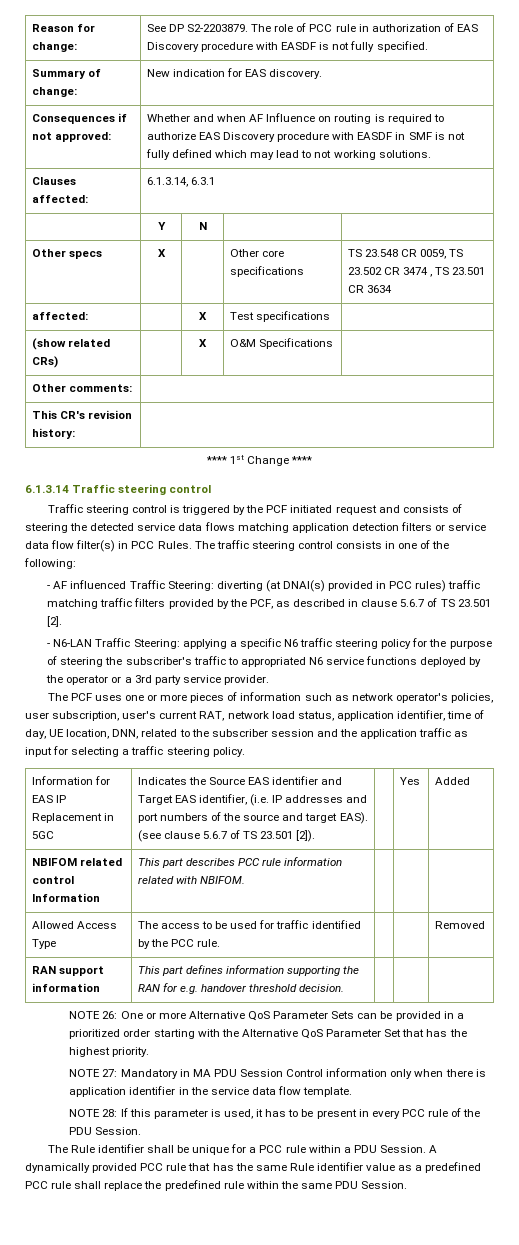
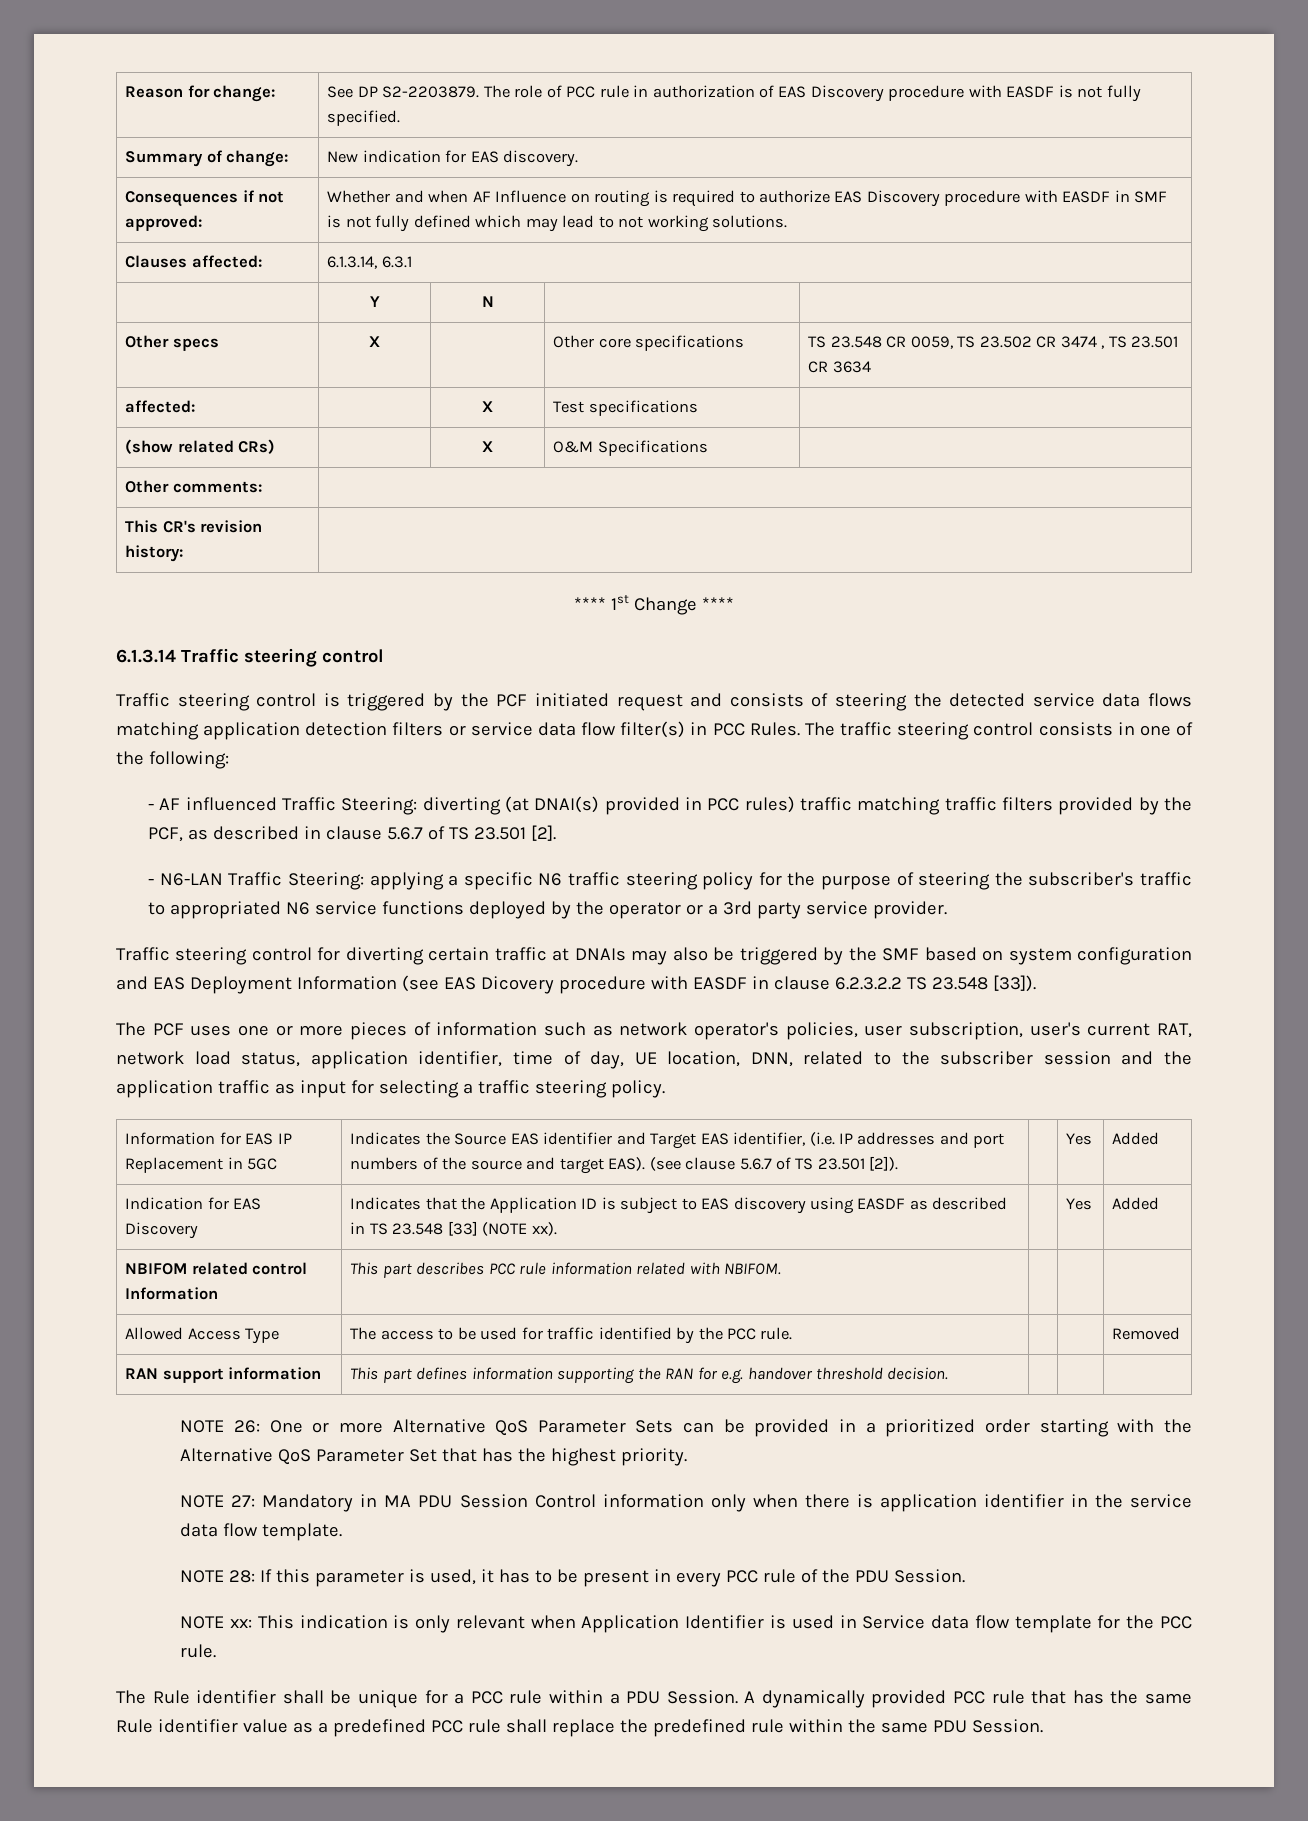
+ Traffic steering control for diverting certain traffic at DNAIs may also be triggered by the SMF based on system configuration and EAS Deployment Information (see EAS Dicovery procedure with EASDF in clause 6.2.3.2.2 TS 23.548 [33]).
+ Indication for EAS Discovery | Indicates that the Application ID is subject to EAS discovery using EASDF as described in TS 23.548 [33] (NOTE xx). | | Yes | Added
+ NOTE xx: This indication is only relevant when Application Identifier is used in Service data flow template for the PCC rule.

